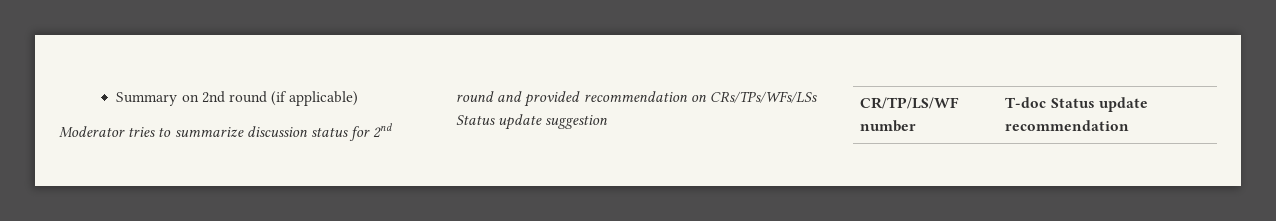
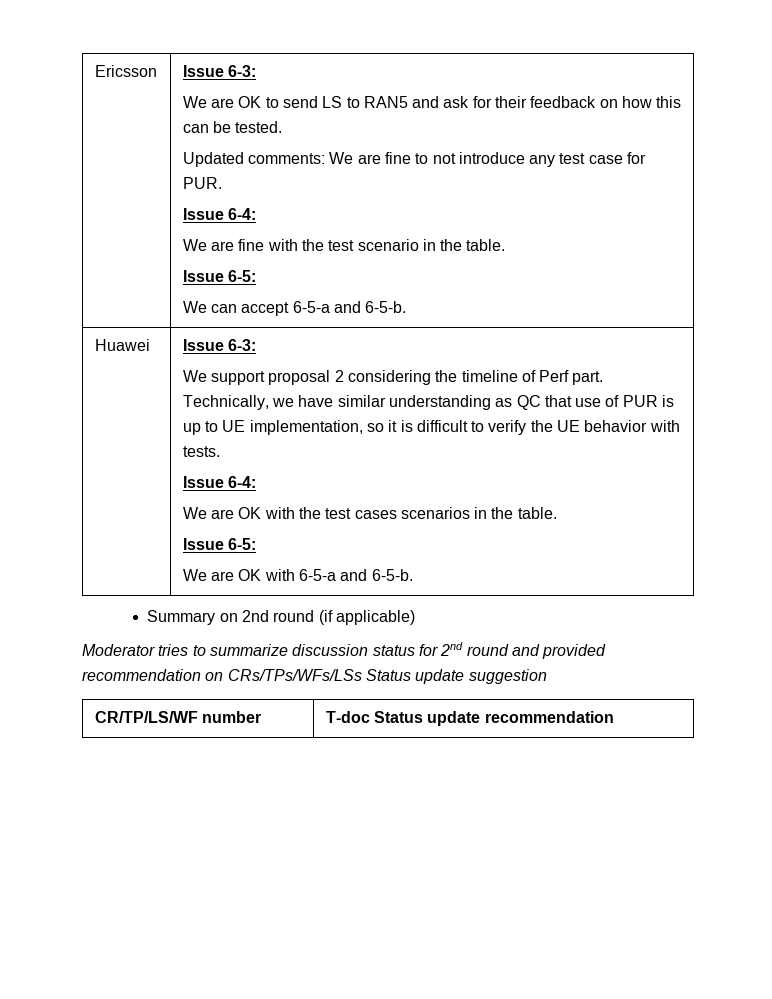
+ Ericsson | Issue 6-3:
+ We are OK to send LS to RAN5 and ask for their feedback on how this can be tested.
+ Updated comments: We are fine to not introduce any test case for PUR.
+ Issue 6-4:
+ We are fine with the test scenario in the table.
+ Issue 6-5:
+ We can accept 6-5-a and 6-5-b.
+ Huawei | Issue 6-3:
+ We support proposal 2 considering the timeline of Perf part. Technically, we have similar understanding as QC that use of PUR is up to UE implementation, so it is difficult to verify the UE behavior with tests.
+ Issue 6-4:
+ We are OK with the test cases scenarios in the table.
+ Issue 6-5:
+ We are OK with 6-5-a and 6-5-b.

